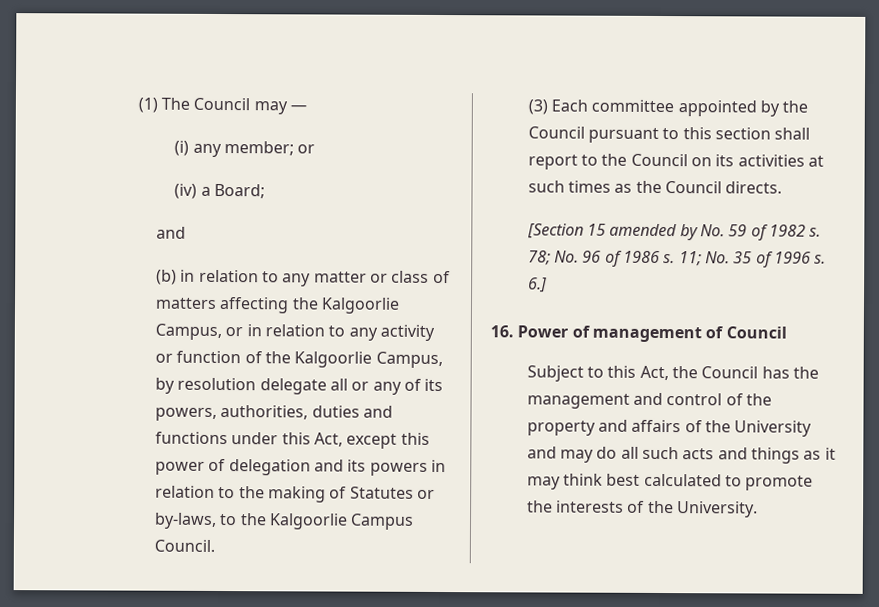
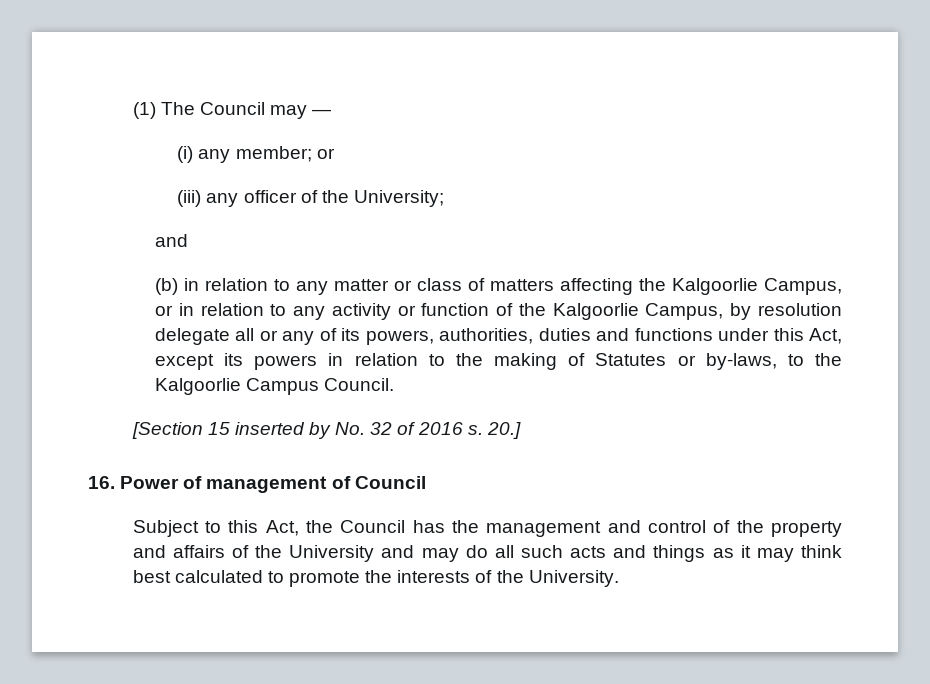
- (iv) a Board;
+ (iii) any officer of the University;
- (b) in relation to any matter or class of matters affecting the Kalgoorlie Campus, or in relation to any activity or function of the Kalgoorlie Campus, by resolution delegate all or any of its powers, authorities, duties and functions under this Act, except this power of delegation and its powers in relation to the making of Statutes or by-laws, to the Kalgoorlie Campus Council.
+ (b) in relation to any matter or class of matters affecting the Kalgoorlie Campus, or in relation to any activity or function of the Kalgoorlie Campus, by resolution delegate all or any of its powers, authorities, duties and functions under this Act, except its powers in relation to the making of Statutes or by-laws, to the Kalgoorlie Campus Council.
- (3) Each committee appointed by the Council pursuant to this section shall report to the Council on its activities at such times as the Council directs.
- [Section 15 amended by No. 59 of 1982 s. 78; No. 96 of 1986 s. 11; No. 35 of 1996 s. 6.]
+ [Section 15 inserted by No. 32 of 2016 s. 20.]

